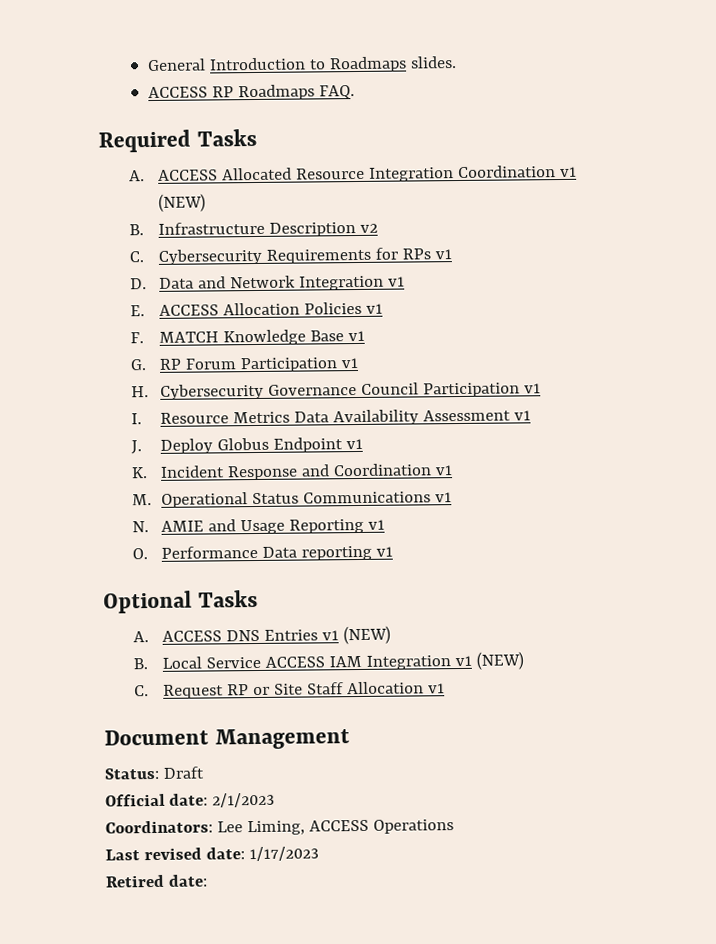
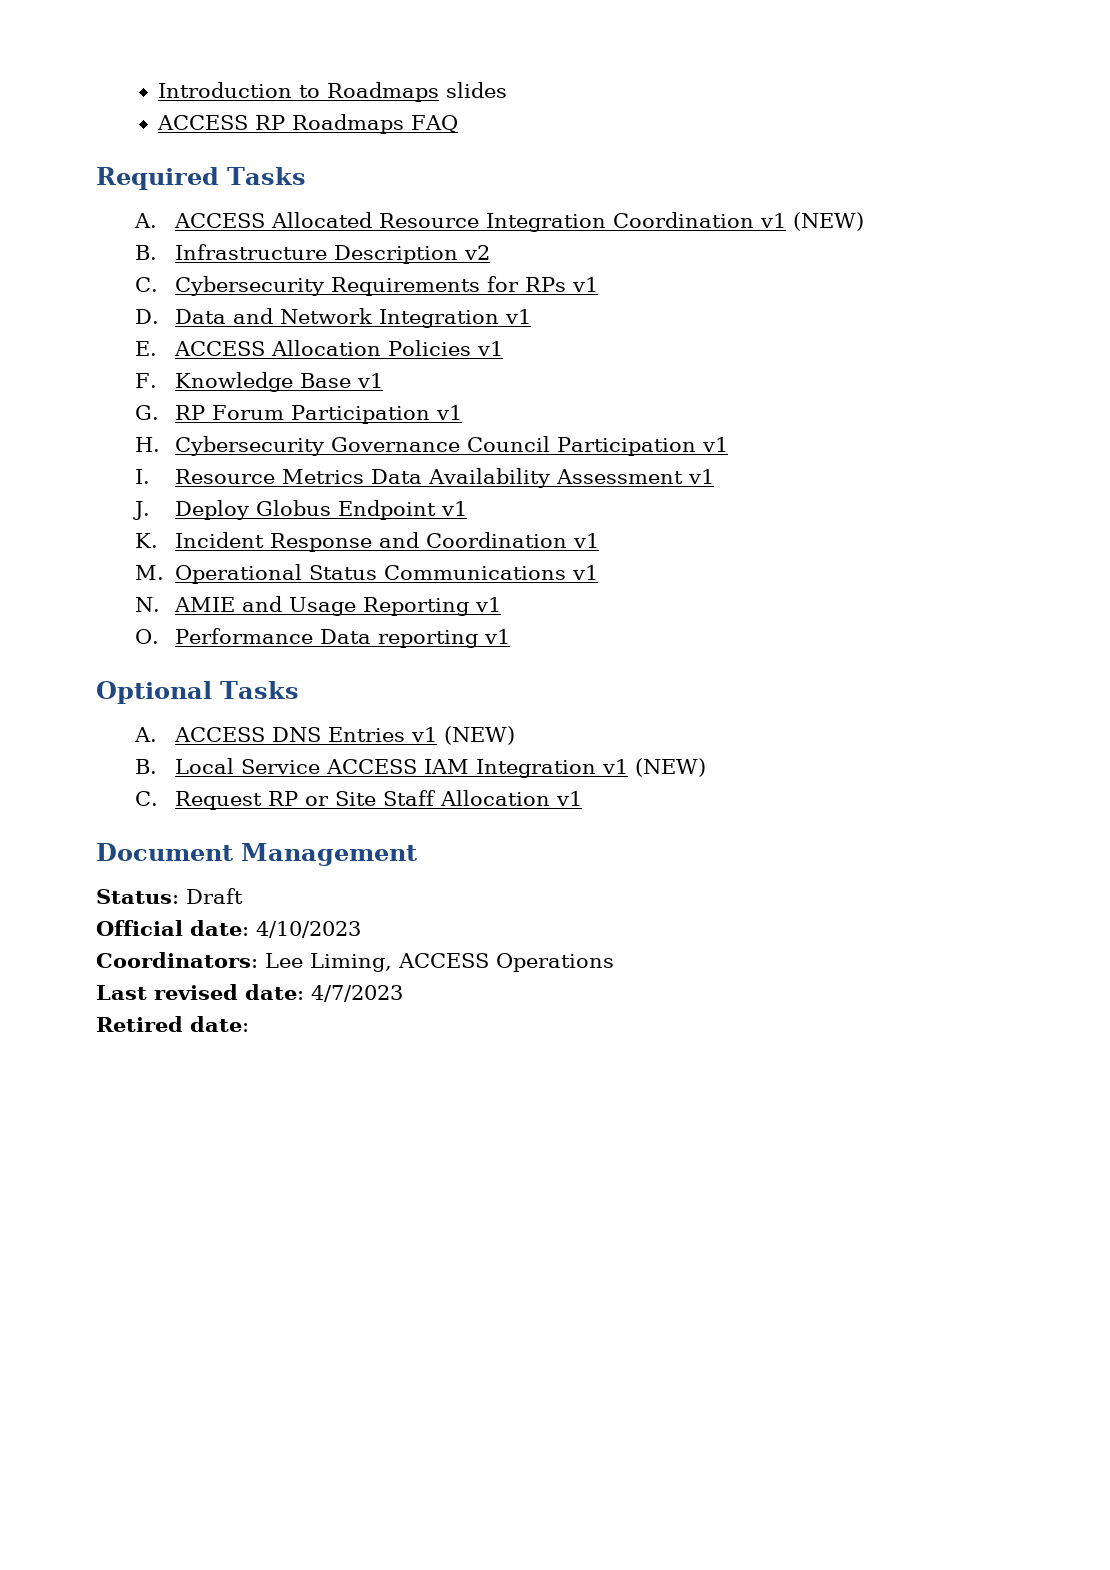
- General Introduction to Roadmaps slides.
+ Introduction to Roadmaps slides
- ACCESS RP Roadmaps FAQ.
+ ACCESS RP Roadmaps FAQ
- F. MATCH Knowledge Base v1
+ F. Knowledge Base v1
- Official date: 2/1/2023
+ Official date: 4/10/2023
- Last revised date: 1/17/2023
+ Last revised date: 4/7/2023

